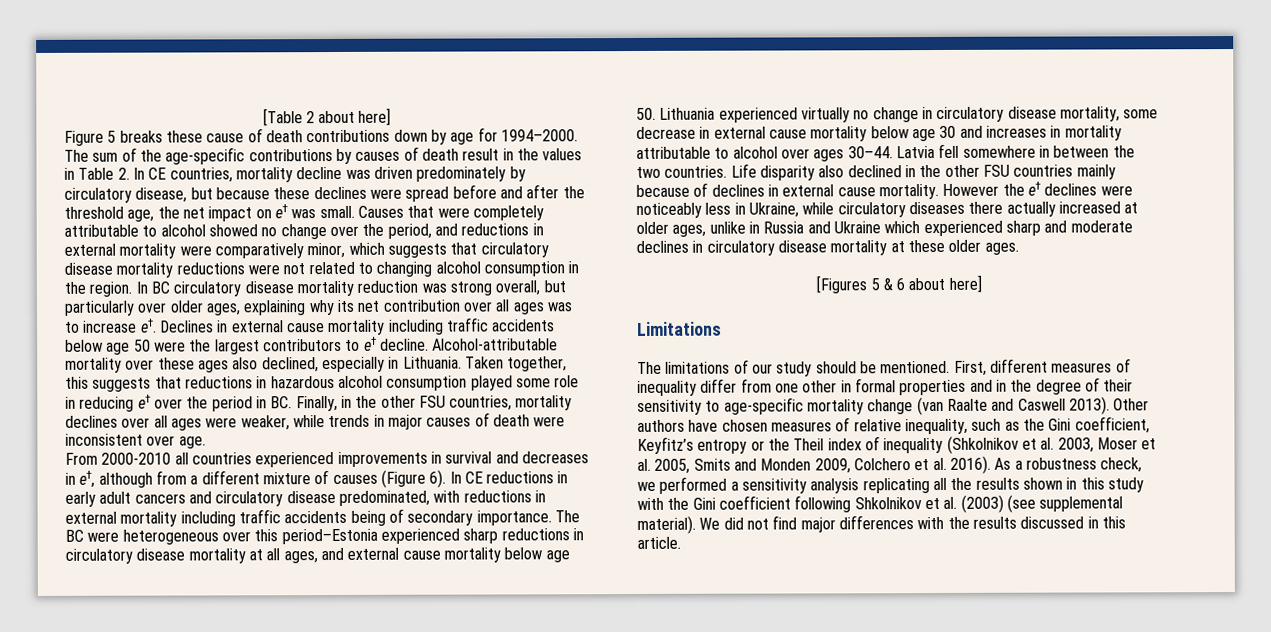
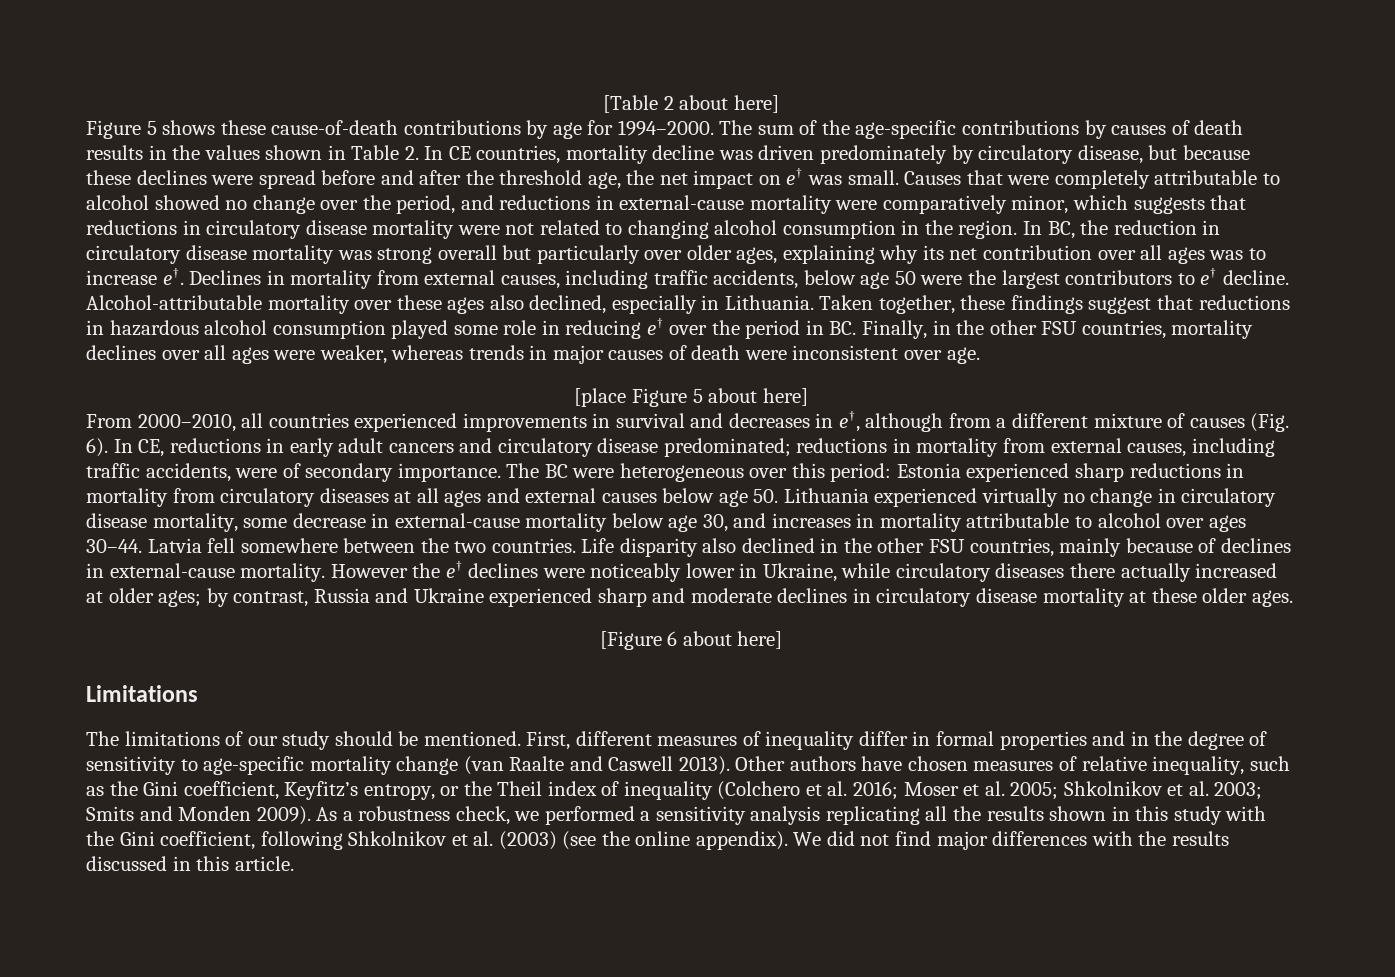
- Figure 5 breaks these cause of death contributions down by age for 1994–2000.
+ Figure 5 shows these cause-of-death contributions by age for 1994–2000.
- The sum of the age-specific contributions by causes of death result in the values in Table 2. In CE countries, mortality decline was driven predominately by circulatory disease, but because these declines were spread before and after the threshold age, the net impact on e† was small.
+ The sum of the age-specific contributions by causes of death results in the values shown in Table 2. In CE countries, mortality decline was driven predominately by circulatory disease, but because these declines were spread before and after the threshold age, the net impact on e† was small.
- Causes that were completely attributable to alcohol showed no change over the period, and reductions in external mortality were comparatively minor, which suggests that circulatory disease mortality reductions were not related to changing alcohol consumption in the region.
+ Causes that were completely attributable to alcohol showed no change over the period, and reductions in external-cause mortality were comparatively minor, which suggests that reductions in circulatory disease mortality were not related to changing alcohol consumption in the region.
- In BC circulatory disease mortality reduction was strong overall, but particularly over older ages, explaining why its net contribution over all ages was to increase e†.
+ In BC, the reduction in circulatory disease mortality was strong overall but particularly over older ages, explaining why its net contribution over all ages was to increase e†.
- Declines in external cause mortality including traffic accidents below age 50 were the largest contributors to e† decline.
+ Declines in mortality from external causes, including traffic accidents, below age 50 were the largest contributors to e† decline.
- Taken together, this suggests that reductions in hazardous alcohol consumption played some role in reducing e† over the period in BC. Finally, in the other FSU countries, mortality declines over all ages were weaker, while trends in major causes of death were inconsistent over age.
+ Taken together, these findings suggest that reductions in hazardous alcohol consumption played some role in reducing e† over the period in BC. Finally, in the other FSU countries, mortality declines over all ages were weaker, whereas trends in major causes of death were inconsistent over age.
+ [place Figure 5 about here]
- From 2000-2010 all countries experienced improvements in survival and decreases in e†, although from a different mixture of causes (Figure 6).
+ From 2000–2010, all countries experienced improvements in survival and decreases in e†, although from a different mixture of causes (Fig. 6).
- In CE reductions in early adult cancers and circulatory disease predominated, with reductions in external mortality including traffic accidents being of secondary importance.
+ In CE, reductions in early adult cancers and circulatory disease predominated; reductions in mortality from external causes, including traffic accidents, were of secondary importance.
- The BC were heterogeneous over this period–Estonia experienced sharp reductions in circulatory disease mortality at all ages, and external cause mortality below age 50. Lithuania experienced virtually no change in circulatory disease mortality, some decrease in external cause mortality below age 30 and increases in mortality attributable to alcohol over ages 30–44.
+ The BC were heterogeneous over this period: Estonia experienced sharp reductions in mortality from circulatory diseases at all ages and external causes below age 50. Lithuania experienced virtually no change in circulatory disease mortality, some decrease in external-cause mortality below age 30, and increases in mortality attributable to alcohol over ages 30–44.
- Latvia fell somewhere in between the two countries.
+ Latvia fell somewhere between the two countries.
- Life disparity also declined in the other FSU countries mainly because of declines in external cause mortality.
+ Life disparity also declined in the other FSU countries, mainly because of declines in external-cause mortality.
- However the e† declines were noticeably less in Ukraine, while circulatory diseases there actually increased at older ages, unlike in Russia and Ukraine which experienced sharp and moderate declines in circulatory disease mortality at these older ages.
+ However the e† declines were noticeably lower in Ukraine, while circulatory diseases there actually increased at older ages; by contrast, Russia and Ukraine experienced sharp and moderate declines in circulatory disease mortality at these older ages.
- [Figures 5 & 6 about here]
+ [Figure 6 about here]
- First, different measures of inequality differ from one other in formal properties and in the degree of their sensitivity to age-specific mortality change (van Raalte and Caswell 2013).
+ First, different measures of inequality differ in formal properties and in the degree of sensitivity to age-specific mortality change (van Raalte and Caswell 2013).
- Other authors have chosen measures of relative inequality, such as the Gini coefficient, Keyfitz’s entropy or the Theil index of inequality (Shkolnikov et al. 2003, Moser et al. 2005, Smits and Monden 2009, Colchero et al. 2016).
+ Other authors have chosen measures of relative inequality, such as the Gini coefficient, Keyfitz’s entropy, or the Theil index of inequality (Colchero et al. 2016; Moser et al. 2005; Shkolnikov et al. 2003; Smits and Monden 2009).
- As a robustness check, we performed a sensitivity analysis replicating all the results shown in this study with the Gini coefficient following Shkolnikov et al. (2003) (see supplemental material).
+ As a robustness check, we performed a sensitivity analysis replicating all the results shown in this study with the Gini coefficient, following Shkolnikov et al. (2003) (see the online appendix).

